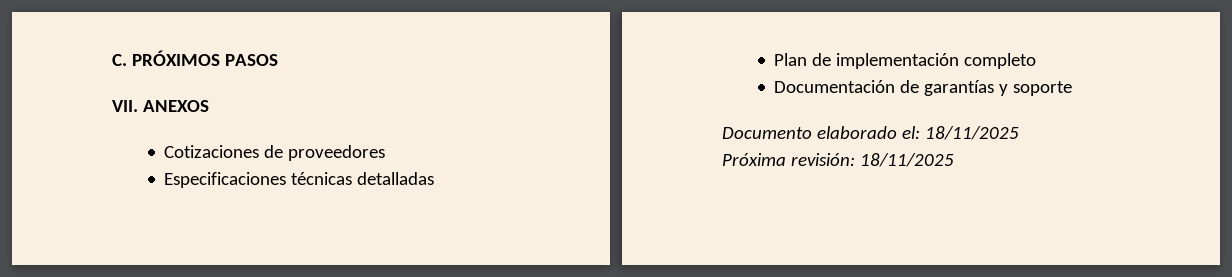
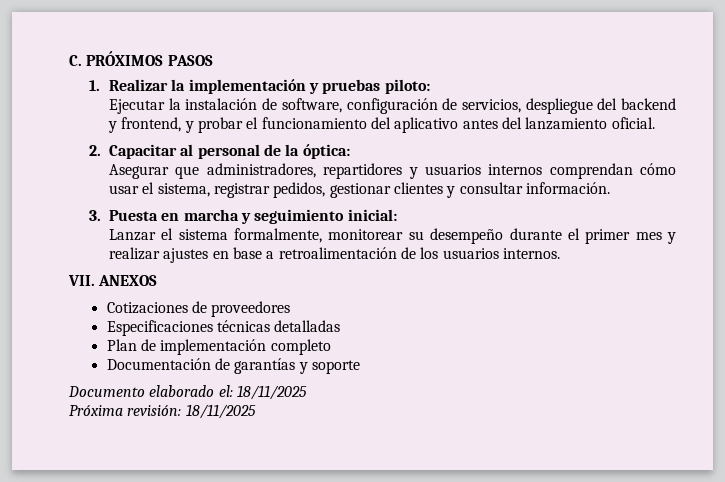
+ 1. Realizar la implementación y pruebas piloto:
+ Ejecutar la instalación de software, configuración de servicios, despliegue del backend y frontend, y probar el funcionamiento del aplicativo antes del lanzamiento oficial.
+ 2. Capacitar al personal de la óptica:
+ Asegurar que administradores, repartidores y usuarios internos comprendan cómo usar el sistema, registrar pedidos, gestionar clientes y consultar información.
+ 3. Puesta en marcha y seguimiento inicial:
+ Lanzar el sistema formalmente, monitorear su desempeño durante el primer mes y realizar ajustes en base a retroalimentación de los usuarios internos.

